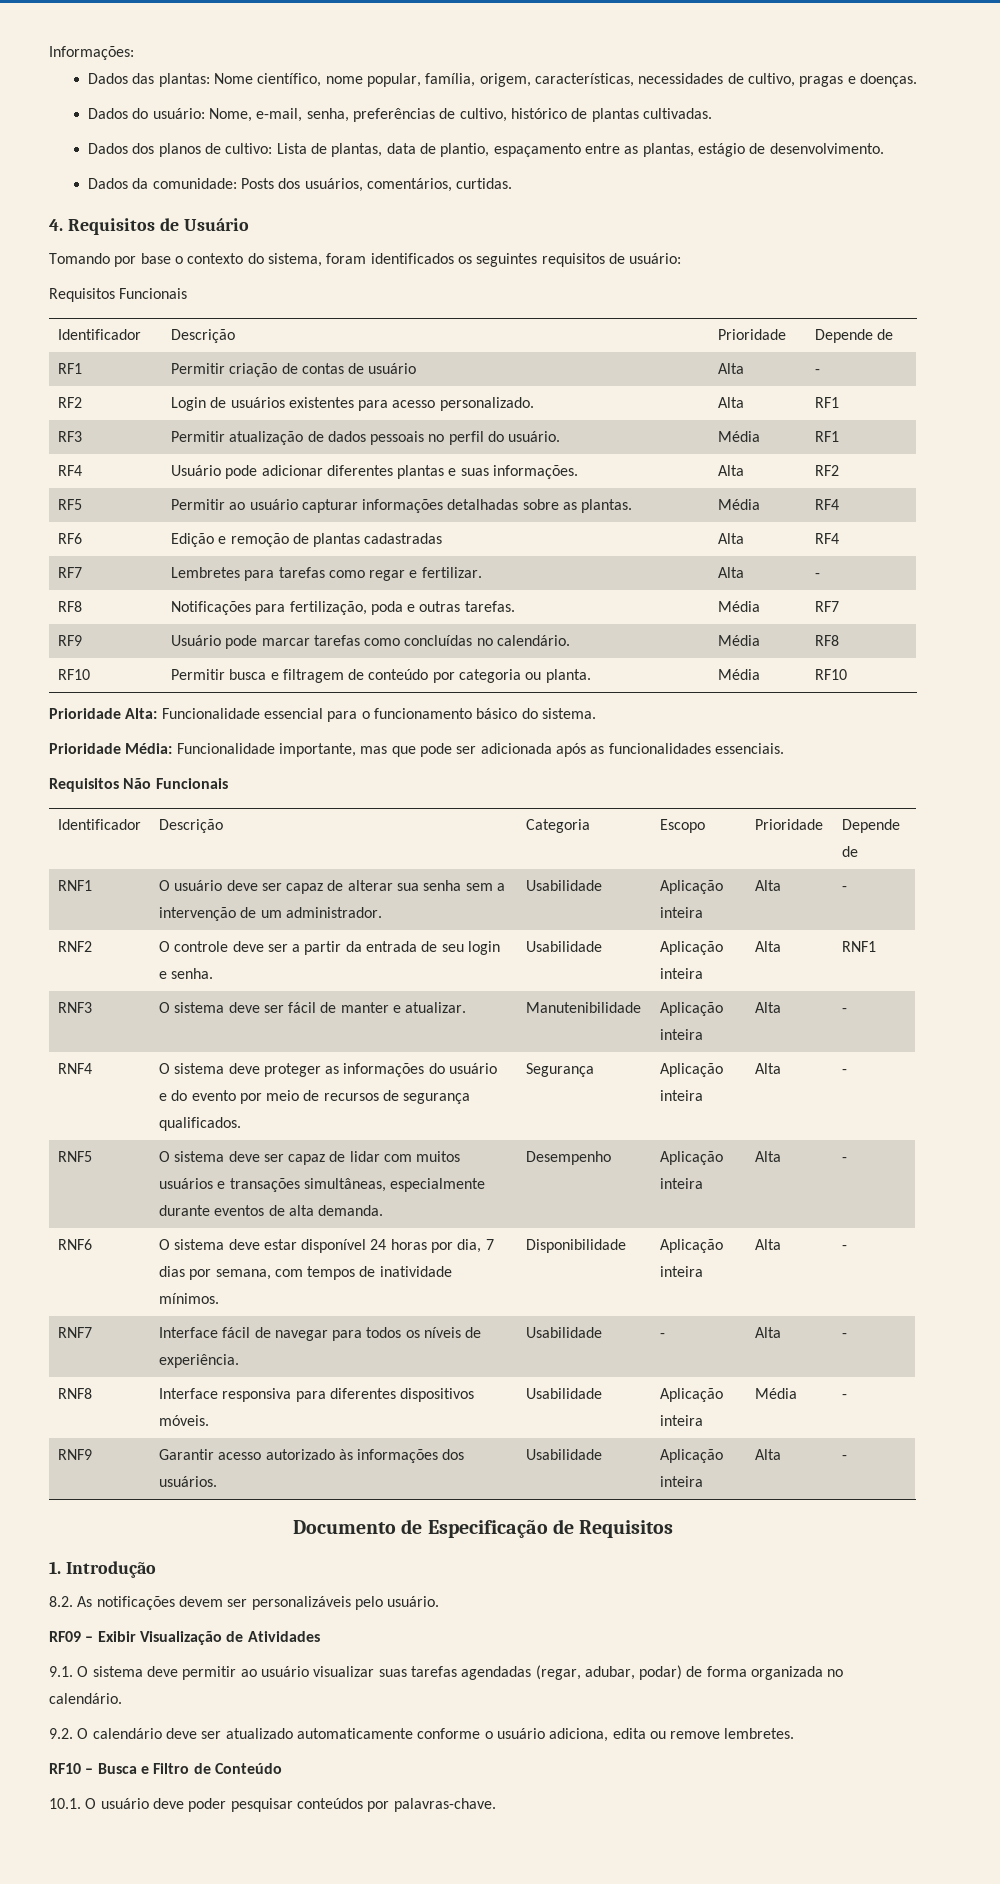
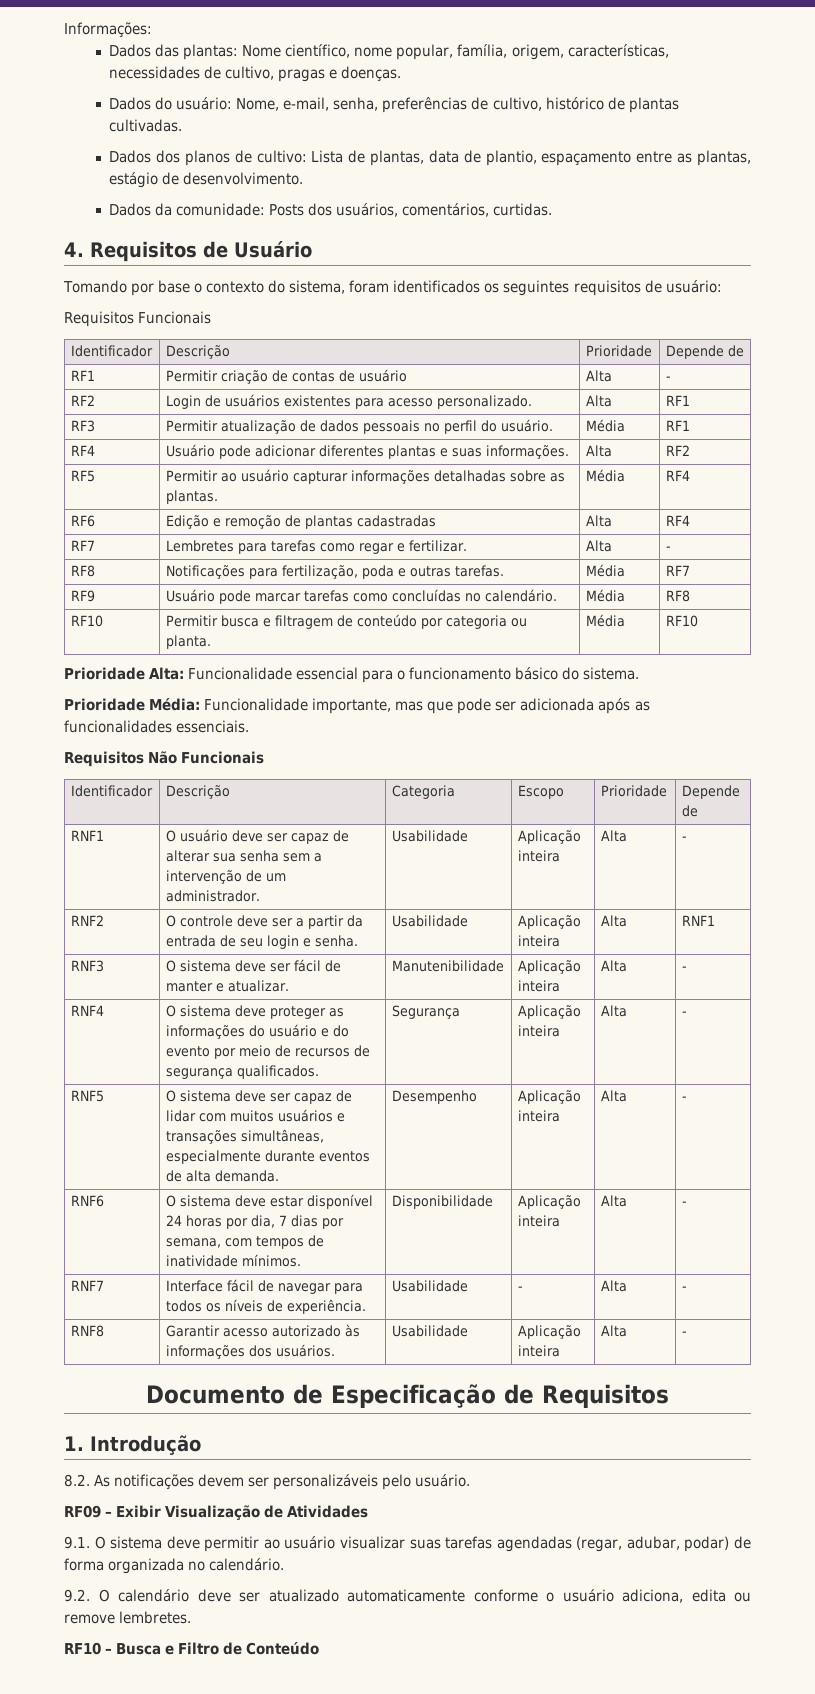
- RNF8 | Interface responsiva para diferentes dispositivos móveis. | Usabilidade | Aplicação inteira | Média | -
- RNF9 | Garantir acesso autorizado às informações dos usuários. | Usabilidade | Aplicação inteira | Alta | -
+ RNF8 | Garantir acesso autorizado às informações dos usuários. | Usabilidade | Aplicação inteira | Alta | -
- 10.1. O usuário deve poder pesquisar conteúdos por palavras-chave.

